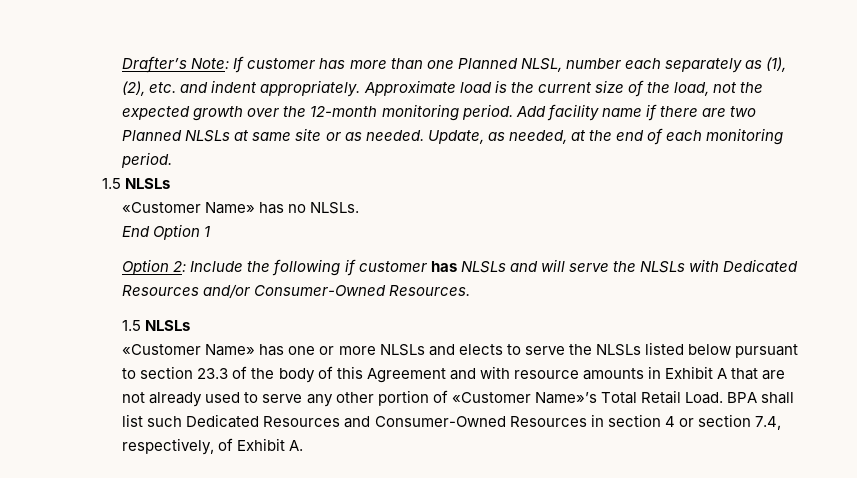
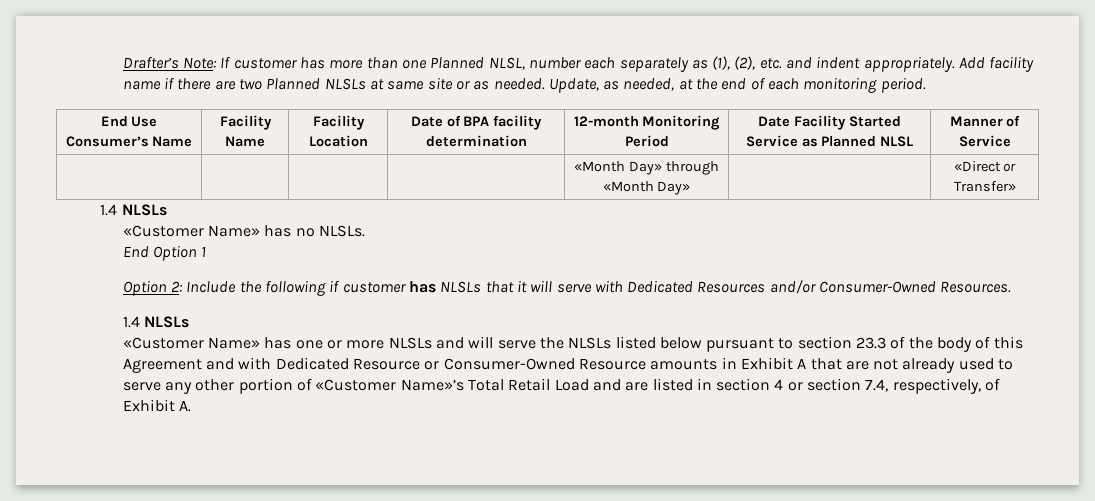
- Approximate load is the current size of the load, not the expected growth over the 12-month monitoring period.
  Update, as needed, at the end of each monitoring period.
- 1.5 NLSLs
+ End Use Consumer’s Name | Facility Name | Facility Location | Date of BPA facility determination | 12-month Monitoring Period | Date Facility Started Service as Planned NLSL | Manner of Service
+ | | | | «Month Day» through «Month Day» | | «Direct or Transfer»
+ 1.4 NLSLs
- Option 2: Include the following if customer has NLSLs and will serve the NLSLs with Dedicated Resources and/or Consumer-Owned Resources.
- 1.5 NLSLs
+ Option 2: Include the following if customer has NLSLs that it will serve with Dedicated Resources and/or Consumer-Owned Resources.
+ 1.4 NLSLs
- «Customer Name» has one or more NLSLs and elects to serve the NLSLs listed below pursuant to section 23.3 of the body of this Agreement and with resource amounts in Exhibit A that are not already used to serve any other portion of «Customer Name»’s Total Retail Load. BPA shall list such Dedicated Resources and Consumer-Owned Resources in section 4 or section 7.4, respectively, of Exhibit A.
+ «Customer Name» has one or more NLSLs and will serve the NLSLs listed below pursuant to section 23.3 of the body of this Agreement and with Dedicated Resource or Consumer-Owned Resource amounts in Exhibit A that are not already used to serve any other portion of «Customer Name»’s Total Retail Load and are listed in section 4 or section 7.4, respectively, of Exhibit A.

